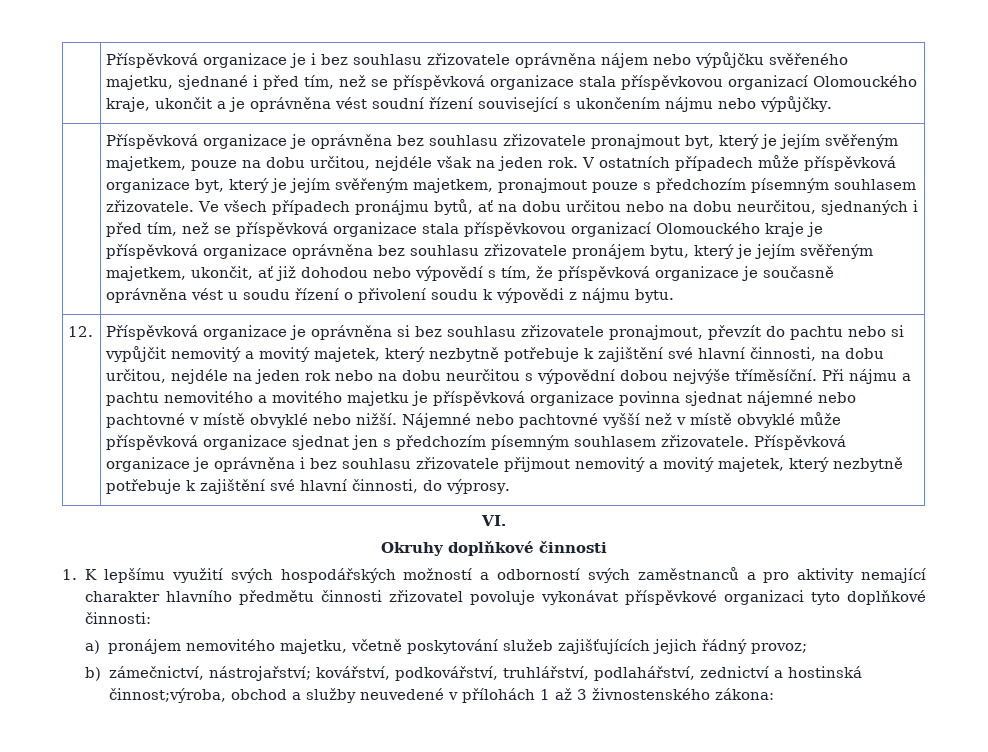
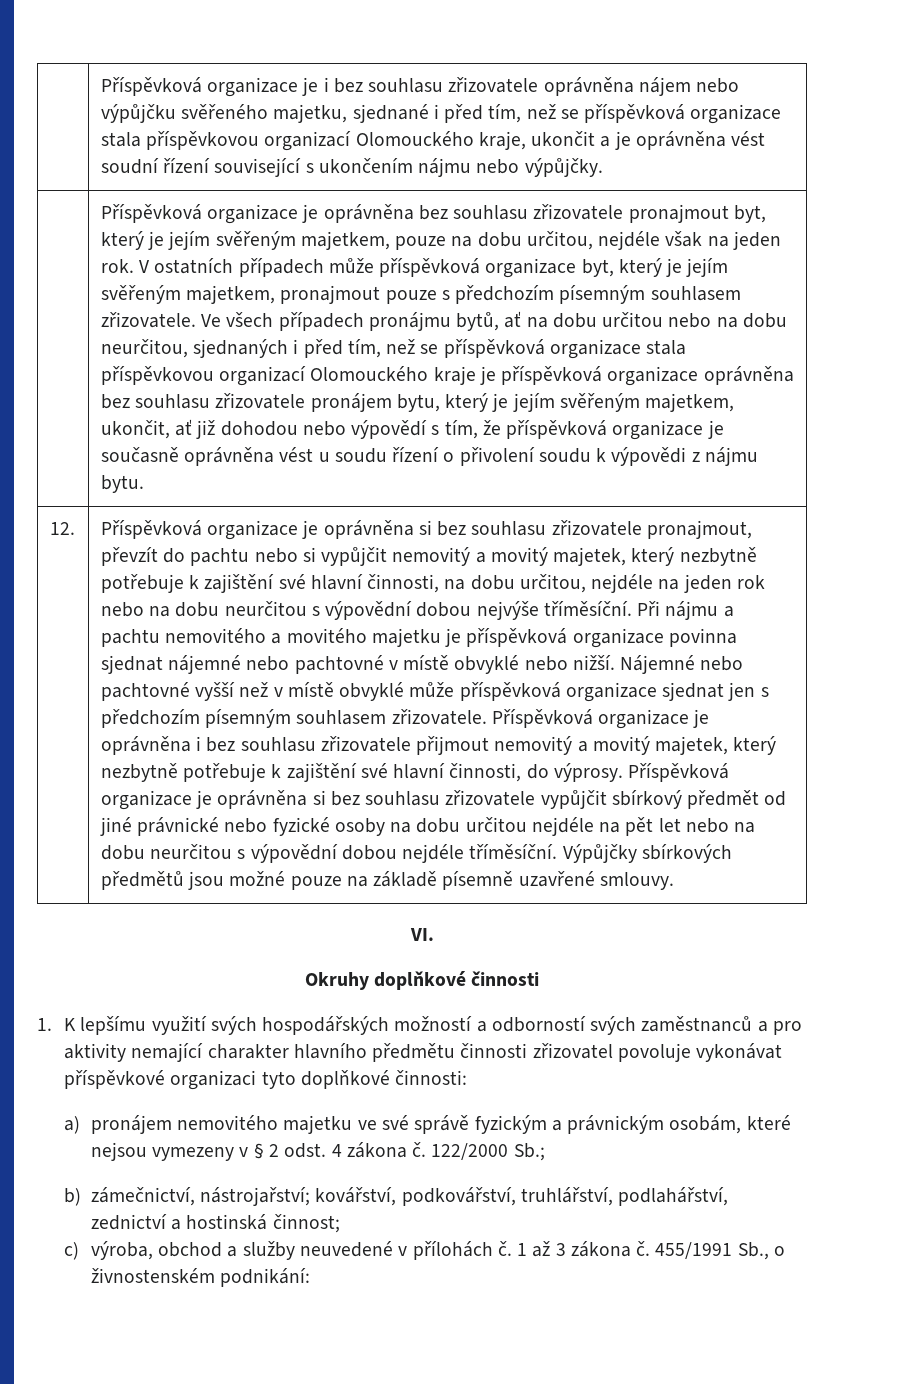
+ Příspěvková organizace je oprávněna si bez souhlasu zřizovatele vypůjčit sbírkový předmět od jiné právnické nebo fyzické osoby na dobu určitou nejdéle na pět let nebo na dobu neurčitou s výpovědní dobou nejdéle tříměsíční. Výpůjčky sbírkových předmětů jsou možné pouze na základě písemně uzavřené smlouvy.
- a) pronájem nemovitého majetku, včetně poskytování služeb zajišťujících jejich řádný provoz;
+ a) pronájem nemovitého majetku ve své správě fyzickým a právnickým osobám, které nejsou vymezeny v § 2 odst. 4 zákona č. 122/2000 Sb.;
- b) zámečnictví, nástrojařství; kovářství, podkovářství, truhlářství, podlahářství, zednictví a hostinská činnost;výroba, obchod a služby neuvedené v přílohách 1 až 3 živnostenského zákona:
+ b) zámečnictví, nástrojařství; kovářství, podkovářství, truhlářství, podlahářství, zednictví a hostinská činnost;
+ c) výroba, obchod a služby neuvedené v přílohách č. 1 až 3 zákona č. 455/1991 Sb., o živnostenském podnikání:

